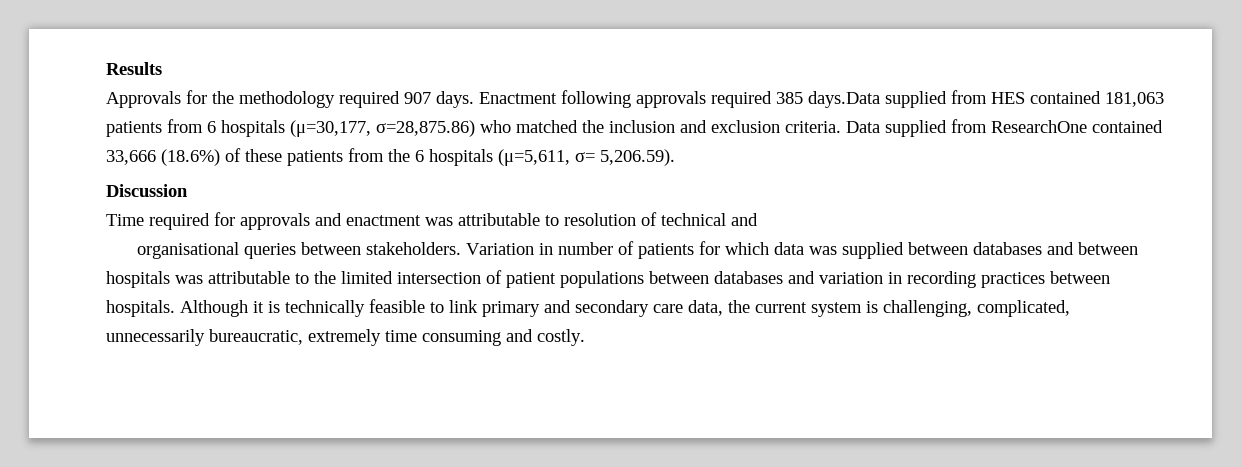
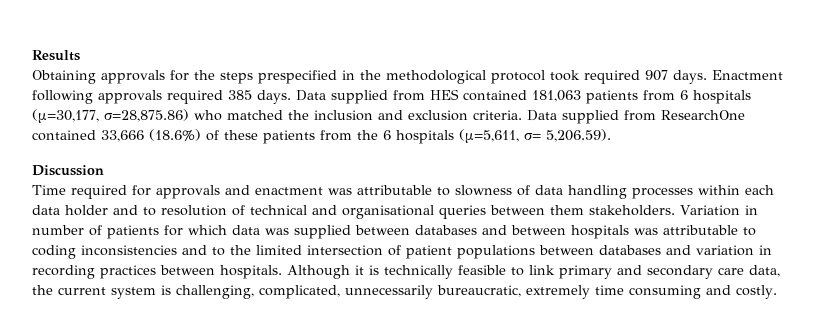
- Approvals for the methodology required 907 days.
+ Obtaining approvals for the steps prespecified in the methodological protocol took required 907 days.
- Enactment following approvals required 385 days.Data supplied from HES contained 181,063 patients from 6 hospitals (μ=30,177, σ=28,875.86) who matched the inclusion and exclusion criteria.
+ Enactment following approvals required 385 days. Data supplied from HES contained 181,063 patients from 6 hospitals (μ=30,177, σ=28,875.86) who matched the inclusion and exclusion criteria.
- Time required for approvals and enactment was attributable to resolution of technical and
- organisational queries between stakeholders.
+ Time required for approvals and enactment was attributable to slowness of data handling processes within each data holder and to resolution of technical and organisational queries between them stakeholders.
- Variation in number of patients for which data was supplied between databases and between hospitals was attributable to the limited intersection of patient populations between databases and variation in recording practices between hospitals.
+ Variation in number of patients for which data was supplied between databases and between hospitals was attributable to coding inconsistencies and to the limited intersection of patient populations between databases and variation in recording practices between hospitals.

